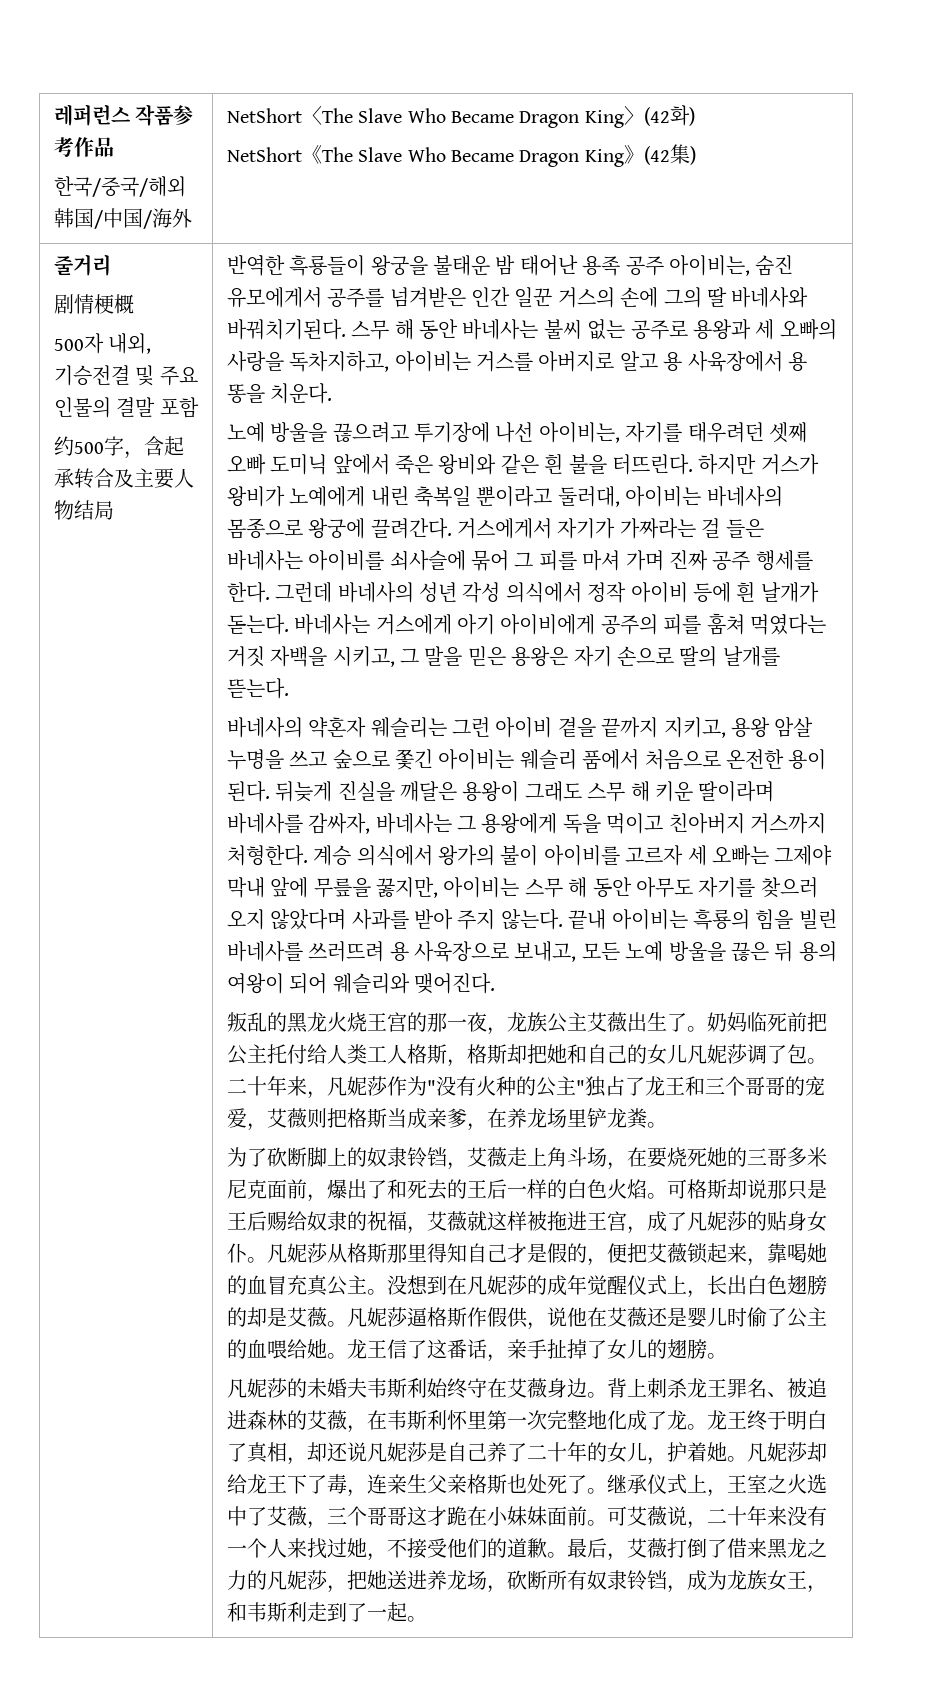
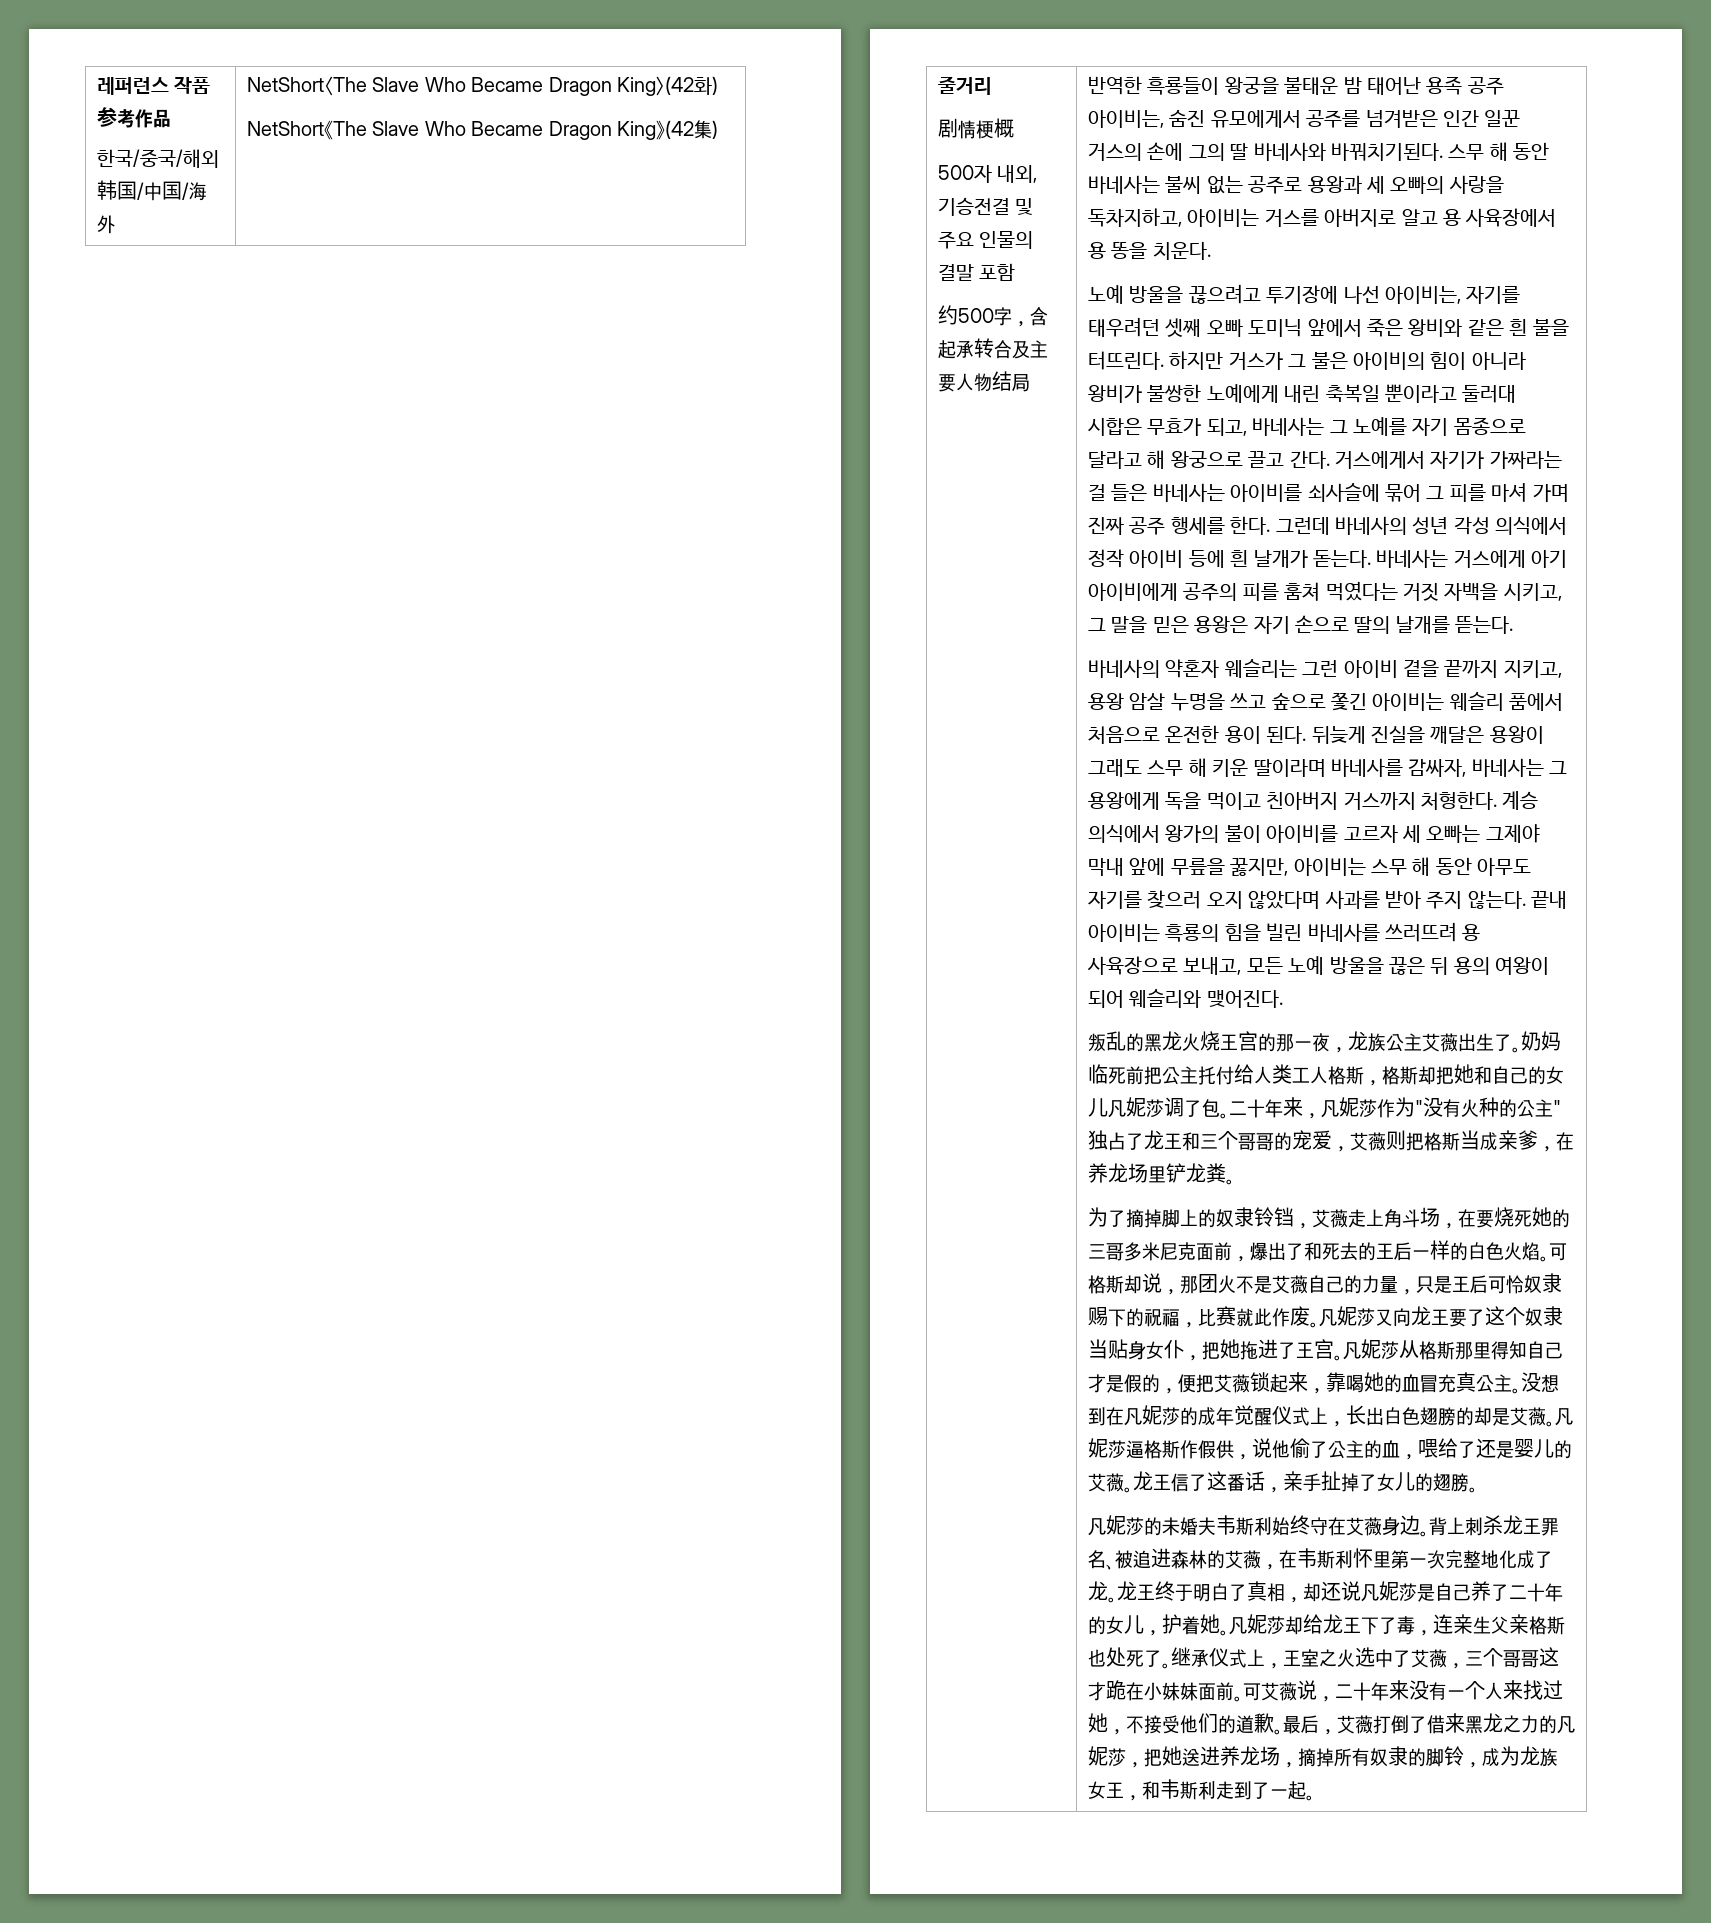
- 하지만 거스가 왕비가 노예에게 내린 축복일 뿐이라고 둘러대, 아이비는 바네사의 몸종으로 왕궁에 끌려간다.
+ 하지만 거스가 그 불은 아이비의 힘이 아니라 왕비가 불쌍한 노예에게 내린 축복일 뿐이라고 둘러대 시합은 무효가 되고, 바네사는 그 노예를 자기 몸종으로 달라고 해 왕궁으로 끌고 간다.
- 为了砍断脚上的奴隶铃铛，艾薇走上角斗场，在要烧死她的三哥多米尼克面前，爆出了和死去的王后一样的白色火焰。
+ 为了摘掉脚上的奴隶铃铛，艾薇走上角斗场，在要烧死她的三哥多米尼克面前，爆出了和死去的王后一样的白色火焰。
- 可格斯却说那只是王后赐给奴隶的祝福，艾薇就这样被拖进王宫，成了凡妮莎的贴身女仆。
+ 可格斯却说，那团火不是艾薇自己的力量，只是王后可怜奴隶赐下的祝福，比赛就此作废。凡妮莎又向龙王要了这个奴隶当贴身女仆，把她拖进了王宫。
- 凡妮莎逼格斯作假供，说他在艾薇还是婴儿时偷了公主的血喂给她。
+ 凡妮莎逼格斯作假供，说他偷了公主的血，喂给了还是婴儿的艾薇。
- 最后，艾薇打倒了借来黑龙之力的凡妮莎，把她送进养龙场，砍断所有奴隶铃铛，成为龙族女王，和韦斯利走到了一起。
+ 最后，艾薇打倒了借来黑龙之力的凡妮莎，把她送进养龙场，摘掉所有奴隶的脚铃，成为龙族女王，和韦斯利走到了一起。

